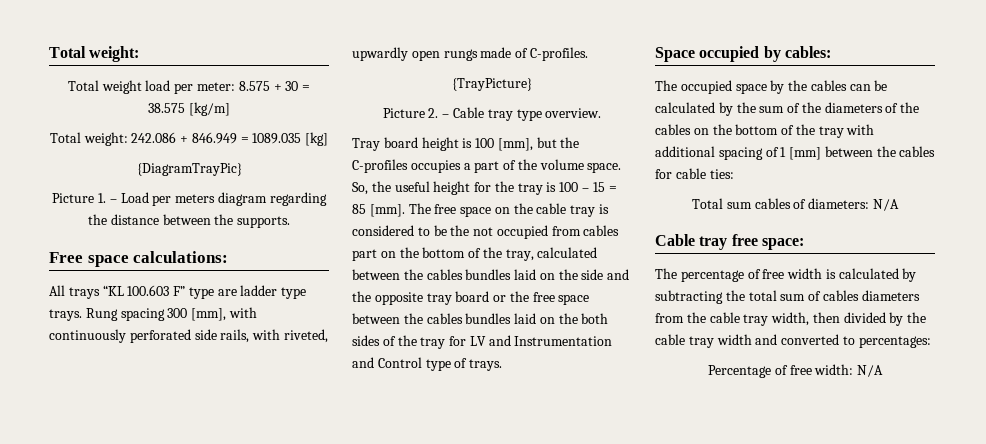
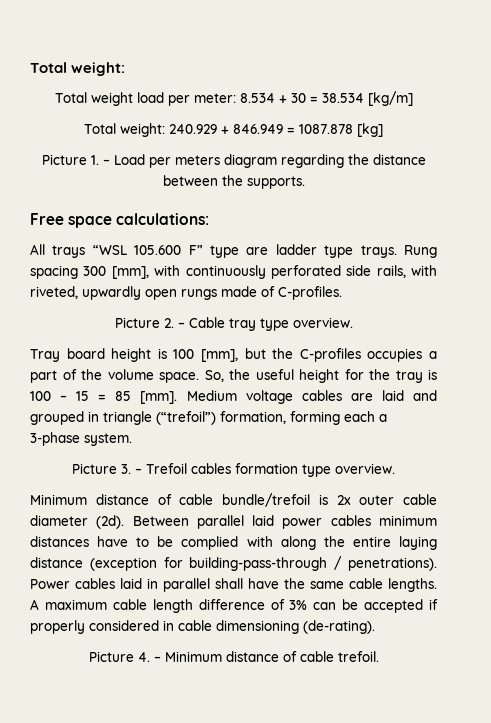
- Total weight load per meter: 8.575 + 30 = 38.575 [kg/m]
+ Total weight load per meter: 8.534 + 30 = 38.534 [kg/m]
- Total weight: 242.086 + 846.949 = 1089.035 [kg]
+ Total weight: 240.929 + 846.949 = 1087.878 [kg]
- {DiagramTrayPic}
- All trays “KL 100.603 F” type are ladder type trays.
+ All trays “WSL 105.600 F” type are ladder type trays.
- {TrayPicture}
- The free space on the cable tray is considered to be the not occupied from cables part on the bottom of the tray, calculated between the cables bundles laid on the side and the opposite tray board or the free space between the cables bundles laid on the both sides of the tray for LV and Instrumentation and Control type of trays.
- Space occupied by cables:
- The occupied space by the cables can be calculated by the sum of the diameters of the cables on the bottom of the tray with additional spacing of 1 [mm] between the cables for cable ties:
- Total sum cables of diameters: N/A
- Cable tray free space:
- The percentage of free width is calculated by subtracting the total sum of cables diameters from the cable tray width, then divided by the cable tray width and converted to percentages:
- Percentage of free width: N/A
+ Medium voltage cables are laid and grouped in triangle (“trefoil”) formation, forming each a 3-phase system.
+ Picture 3. – Trefoil cables formation type overview.
+ Minimum distance of cable bundle/trefoil is 2x outer cable diameter (2d). Between parallel laid power cables minimum distances have to be complied with along the entire laying distance (exception for building-pass-through / penetrations). Power cables laid in parallel shall have the same cable lengths. A maximum cable length difference of 3% can be accepted if properly considered in cable dimensioning (de-rating).
+ Picture 4. – Minimum distance of cable trefoil.

